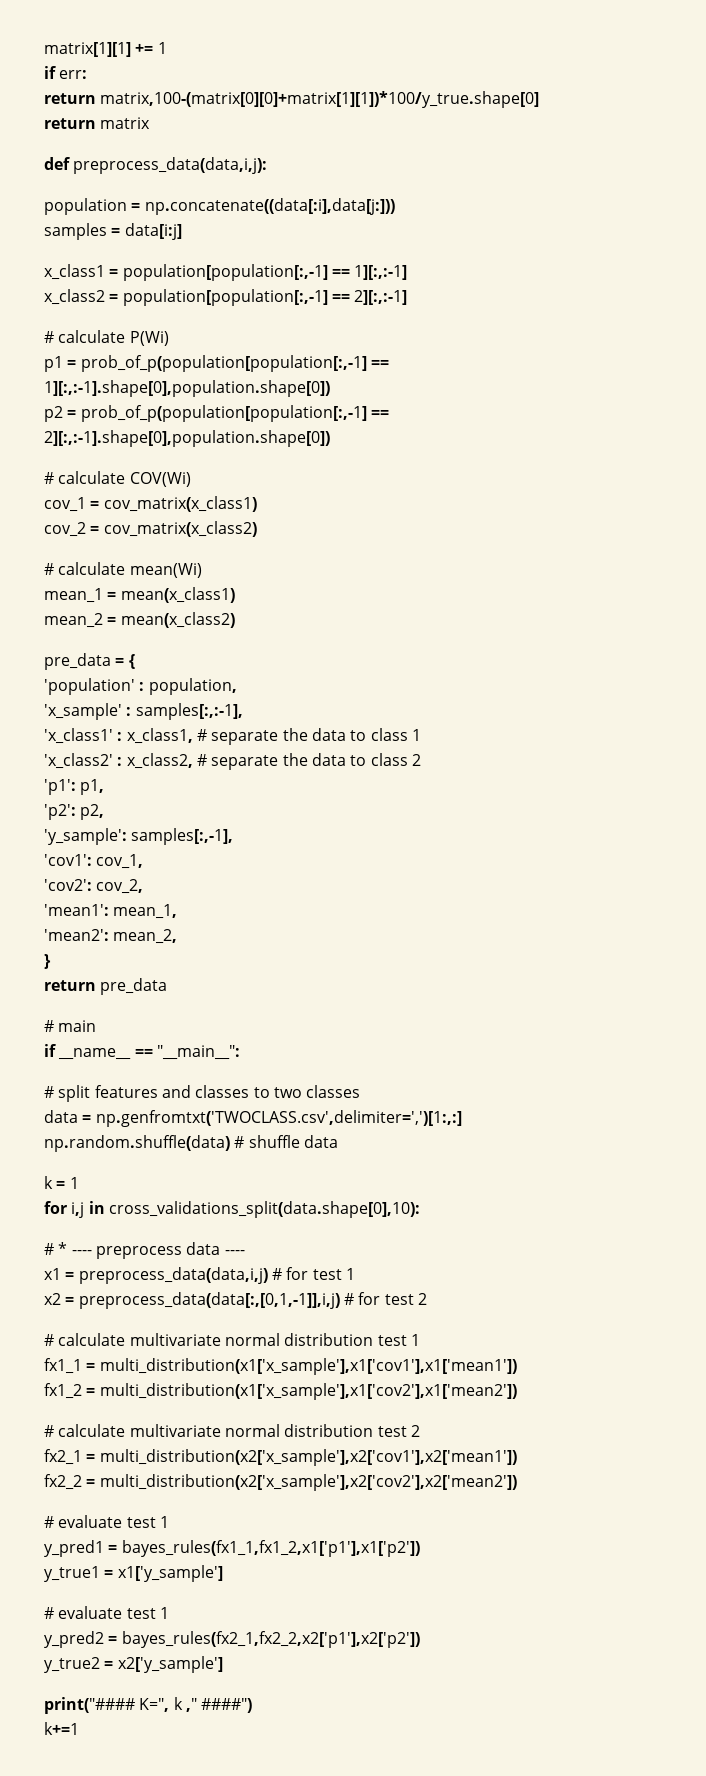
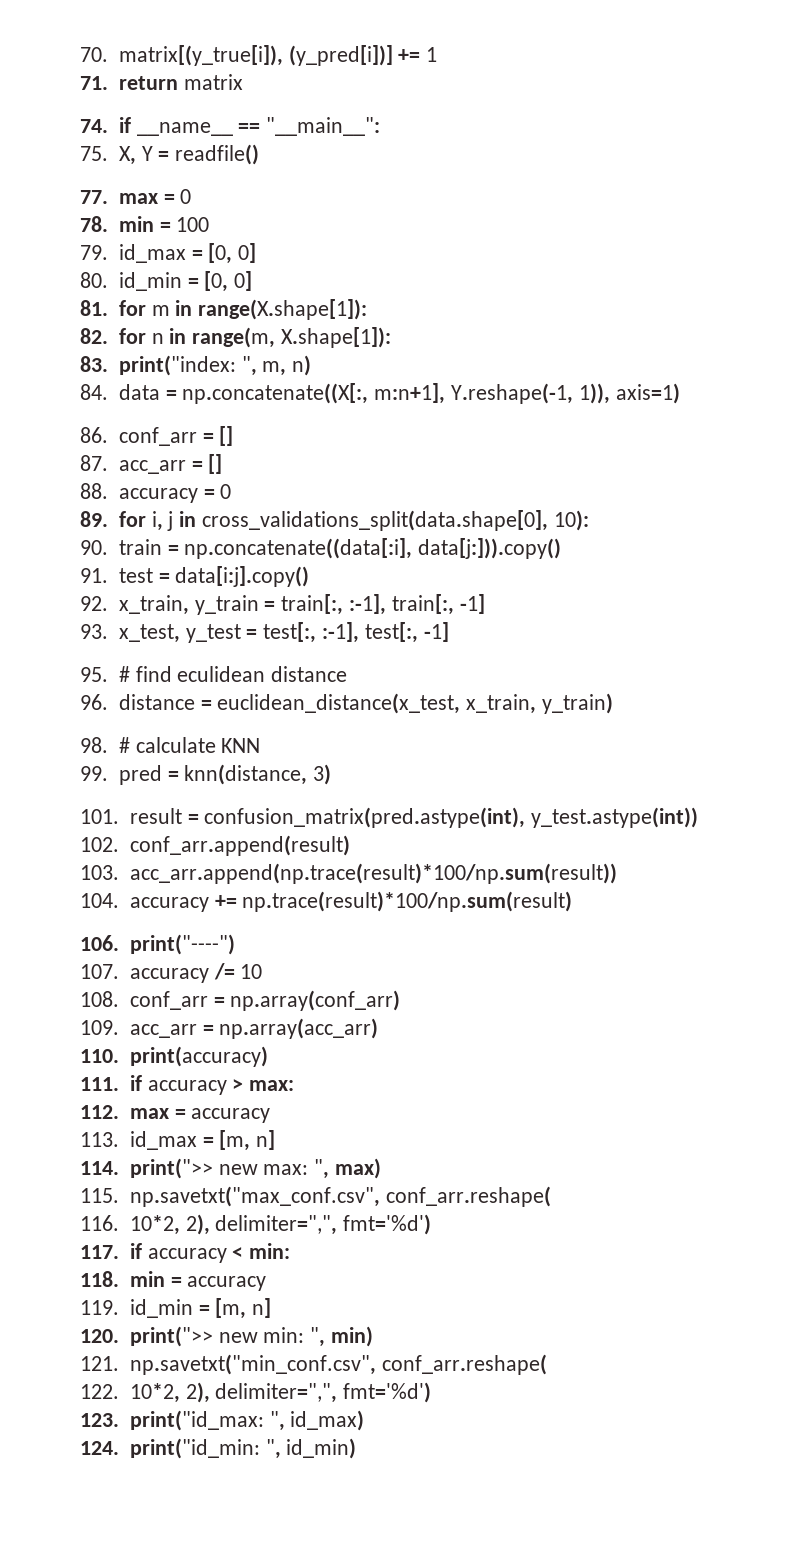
- matrix[1][1] += 1
+ 70. matrix[(y_true[i]), (y_pred[i])] += 1
- if err:
- return matrix,100-(matrix[0][0]+matrix[1][1])*100/y_true.shape[0]
- return matrix
- def preprocess_data(data,i,j):
- population = np.concatenate((data[:i],data[j:]))
- samples = data[i:j]
- x_class1 = population[population[:,-1] == 1][:,:-1]
- x_class2 = population[population[:,-1] == 2][:,:-1]
- # calculate P(Wi)
- p1 = prob_of_p(population[population[:,-1] == 1][:,:-1].shape[0],population.shape[0])
- p2 = prob_of_p(population[population[:,-1] == 2][:,:-1].shape[0],population.shape[0])
- # calculate COV(Wi)
- cov_1 = cov_matrix(x_class1)
- cov_2 = cov_matrix(x_class2)
- # calculate mean(Wi)
- mean_1 = mean(x_class1)
- mean_2 = mean(x_class2)
- pre_data = {
- 'population' : population,
- 'x_sample' : samples[:,:-1],
- 'x_class1' : x_class1, # separate the data to class 1
- 'x_class2' : x_class2, # separate the data to class 2
- 'p1': p1,
- 'p2': p2,
- 'y_sample': samples[:,-1],
- 'cov1': cov_1,
- 'cov2': cov_2,
- 'mean1': mean_1,
- 'mean2': mean_2,
- }
- return pre_data
- # main
- if __name__ == "__main__":
- # split features and classes to two classes
- data = np.genfromtxt('TWOCLASS.csv',delimiter=',')[1:,:]
- np.random.shuffle(data) # shuffle data
- k = 1
- for i,j in cross_validations_split(data.shape[0],10):
- # * ---- preprocess data ----
- x1 = preprocess_data(data,i,j) # for test 1
- x2 = preprocess_data(data[:,[0,1,-1]],i,j) # for test 2
- # calculate multivariate normal distribution test 1
- fx1_1 = multi_distribution(x1['x_sample'],x1['cov1'],x1['mean1'])
- fx1_2 = multi_distribution(x1['x_sample'],x1['cov2'],x1['mean2'])
- # calculate multivariate normal distribution test 2
- fx2_1 = multi_distribution(x2['x_sample'],x2['cov1'],x2['mean1'])
- fx2_2 = multi_distribution(x2['x_sample'],x2['cov2'],x2['mean2'])
- # evaluate test 1
- y_pred1 = bayes_rules(fx1_1,fx1_2,x1['p1'],x1['p2'])
- y_true1 = x1['y_sample']
- # evaluate test 1
- y_pred2 = bayes_rules(fx2_1,fx2_2,x2['p1'],x2['p2'])
- y_true2 = x2['y_sample']
- print("#### K=", k ," ####")
- k+=1
+ 71. return matrix
+ 74. if __name__ == "__main__":
+ 75. X, Y = readfile()
+ 77. max = 0
+ 78. min = 100
+ 79. id_max = [0, 0]
+ 80. id_min = [0, 0]
+ 81. for m in range(X.shape[1]):
+ 82. for n in range(m, X.shape[1]):
+ 83. print("index: ", m, n)
+ 84. data = np.concatenate((X[:, m:n+1], Y.reshape(-1, 1)), axis=1)
+ 86. conf_arr = []
+ 87. acc_arr = []
+ 88. accuracy = 0
+ 89. for i, j in cross_validations_split(data.shape[0], 10):
+ 90. train = np.concatenate((data[:i], data[j:])).copy()
+ 91. test = data[i:j].copy()
+ 92. x_train, y_train = train[:, :-1], train[:, -1]
+ 93. x_test, y_test = test[:, :-1], test[:, -1]
+ 95. # find eculidean distance
+ 96. distance = euclidean_distance(x_test, x_train, y_train)
+ 98. # calculate KNN
+ 99. pred = knn(distance, 3)
+ 101. result = confusion_matrix(pred.astype(int), y_test.astype(int))
+ 102. conf_arr.append(result)
+ 103. acc_arr.append(np.trace(result)*100/np.sum(result))
+ 104. accuracy += np.trace(result)*100/np.sum(result)
+ 106. print("----")
+ 107. accuracy /= 10
+ 108. conf_arr = np.array(conf_arr)
+ 109. acc_arr = np.array(acc_arr)
+ 110. print(accuracy)
+ 111. if accuracy > max:
+ 112. max = accuracy
+ 113. id_max = [m, n]
+ 114. print(">> new max: ", max)
+ 115. np.savetxt("max_conf.csv", conf_arr.reshape(
+ 116. 10*2, 2), delimiter=",", fmt='%d')
+ 117. if accuracy < min:
+ 118. min = accuracy
+ 119. id_min = [m, n]
+ 120. print(">> new min: ", min)
+ 121. np.savetxt("min_conf.csv", conf_arr.reshape(
+ 122. 10*2, 2), delimiter=",", fmt='%d')
+ 123. print("id_max: ", id_max)
+ 124. print("id_min: ", id_min)

